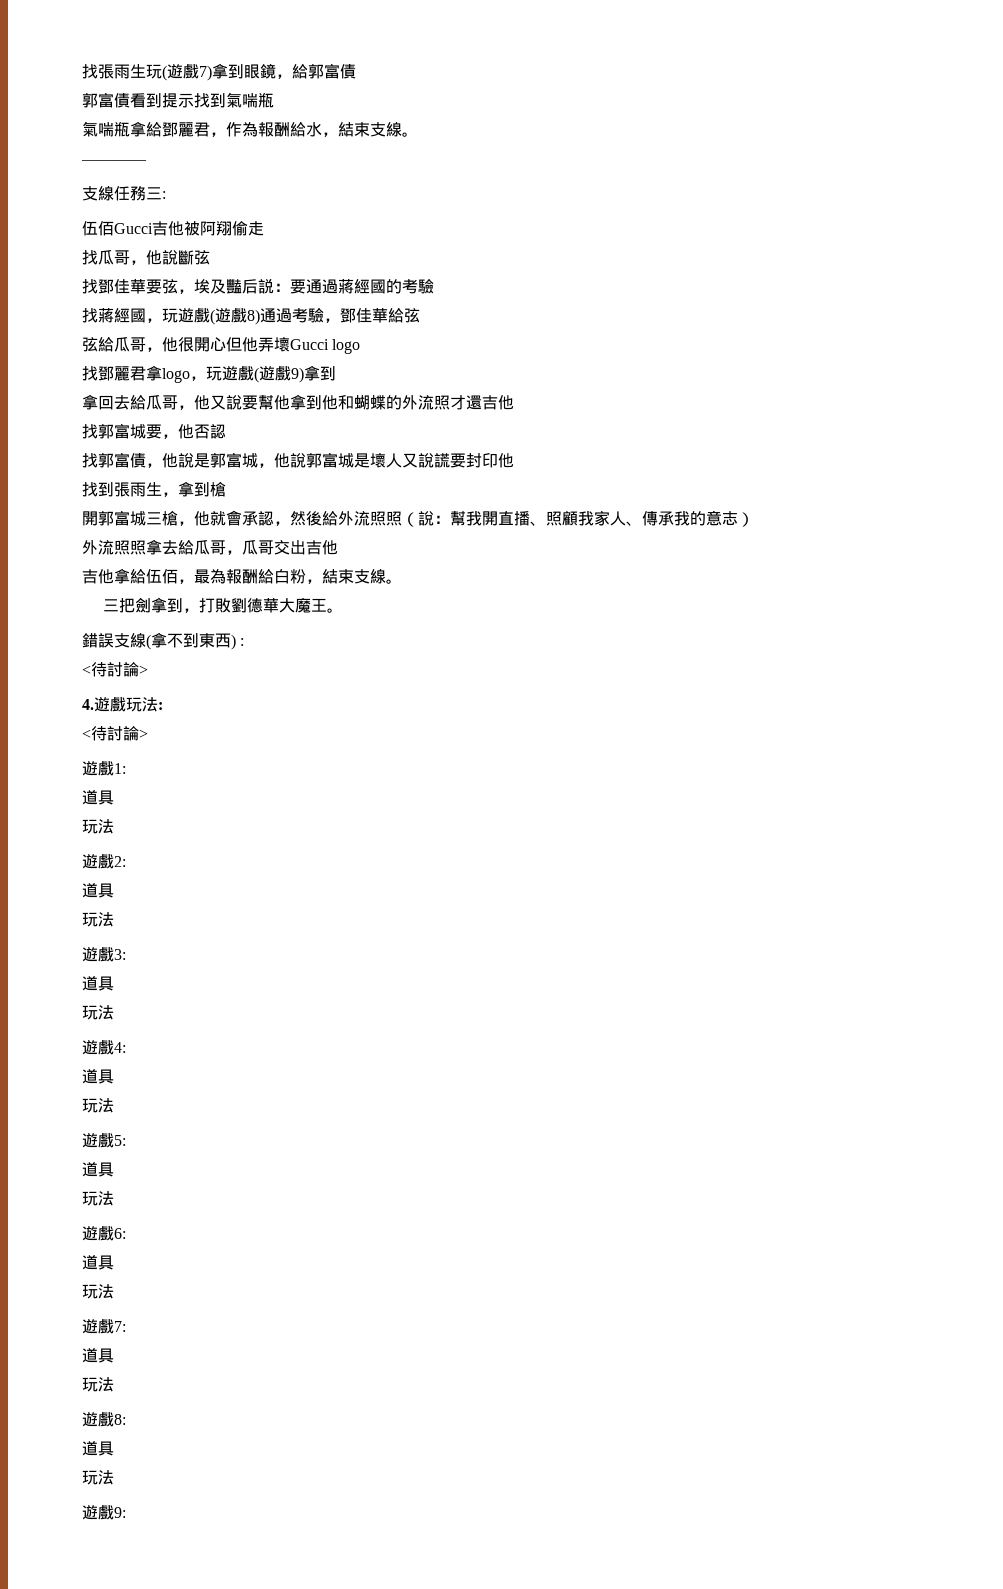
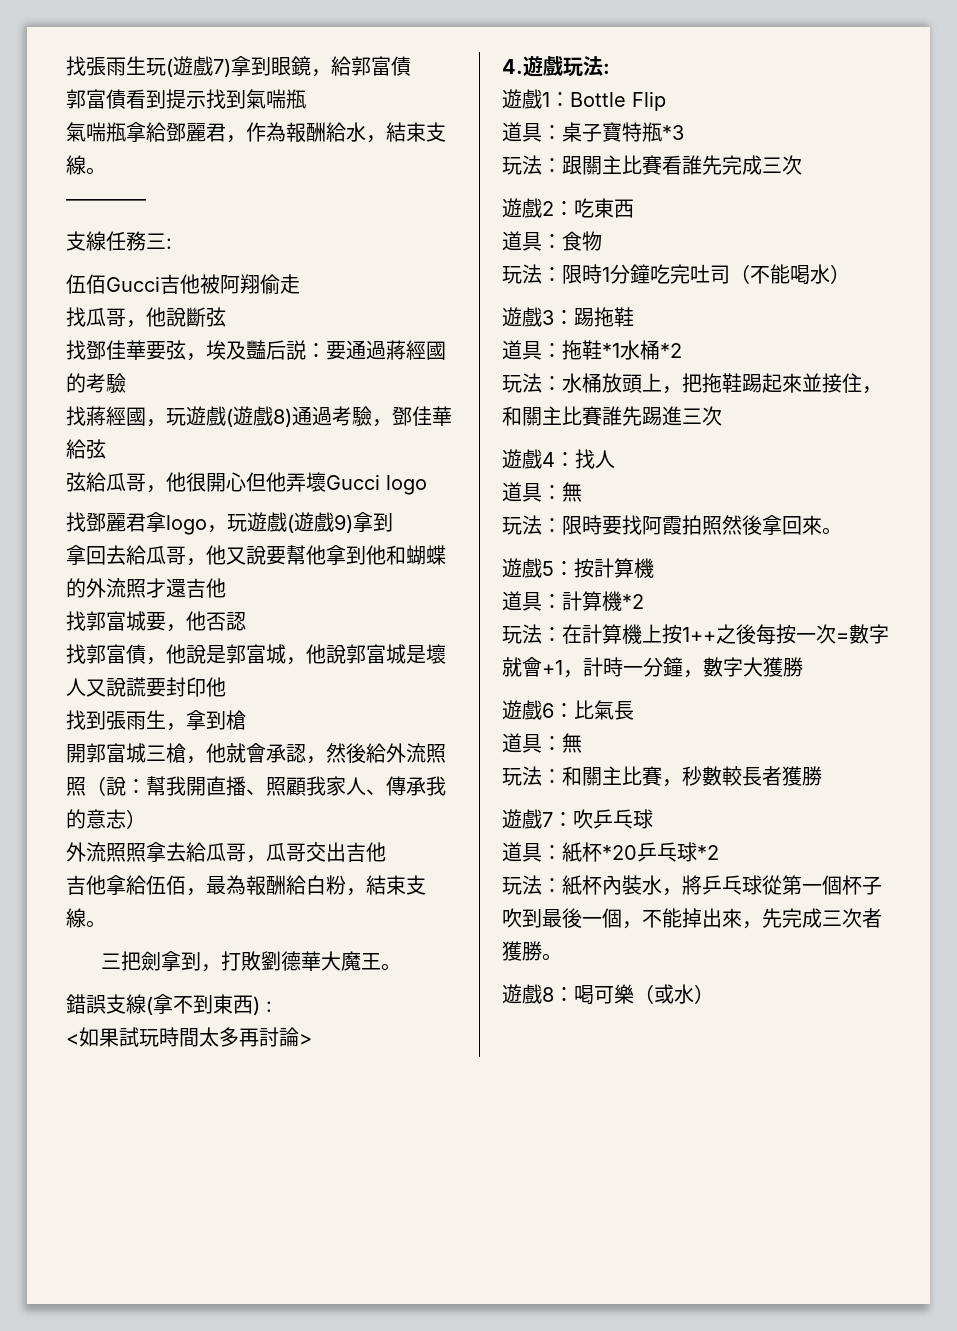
  錯誤支線(拿不到東西) :
- <待討論>
+ <如果試玩時間太多再討論>
  4.遊戲玩法:
- <待討論>
- 遊戲1:
- 道具
- 玩法
- 遊戲2:
- 道具
- 玩法
- 遊戲3:
- 道具
- 玩法
- 遊戲4:
- 道具
- 玩法
- 遊戲5:
- 道具
- 玩法
- 遊戲6:
- 道具
- 玩法
- 遊戲7:
- 道具
- 玩法
- 遊戲8:
- 道具
- 玩法
- 遊戲9:
+ 遊戲1：Bottle Flip
+ 道具：桌子寶特瓶*3
+ 玩法：跟關主比賽看誰先完成三次
+ 遊戲2：吃東西
+ 道具：食物
+ 玩法：限時1分鐘吃完吐司（不能喝水）
+ 遊戲3：踢拖鞋
+ 道具：拖鞋*1水桶*2
+ 玩法：水桶放頭上，把拖鞋踢起來並接住，和關主比賽誰先踢進三次
+ 遊戲4：找人
+ 道具：無
+ 玩法：限時要找阿霞拍照然後拿回來。
+ 遊戲5：按計算機
+ 道具：計算機*2
+ 玩法：在計算機上按1++之後每按一次=數字就會+1，計時一分鐘，數字大獲勝
+ 遊戲6：比氣長
+ 道具：無
+ 玩法：和關主比賽，秒數較長者獲勝
+ 遊戲7：吹乒乓球
+ 道具：紙杯*20乒乓球*2
+ 玩法：紙杯內裝水，將乒乓球從第一個杯子吹到最後一個，不能掉出來，先完成三次者獲勝。
+ 遊戲8：喝可樂（或水）

